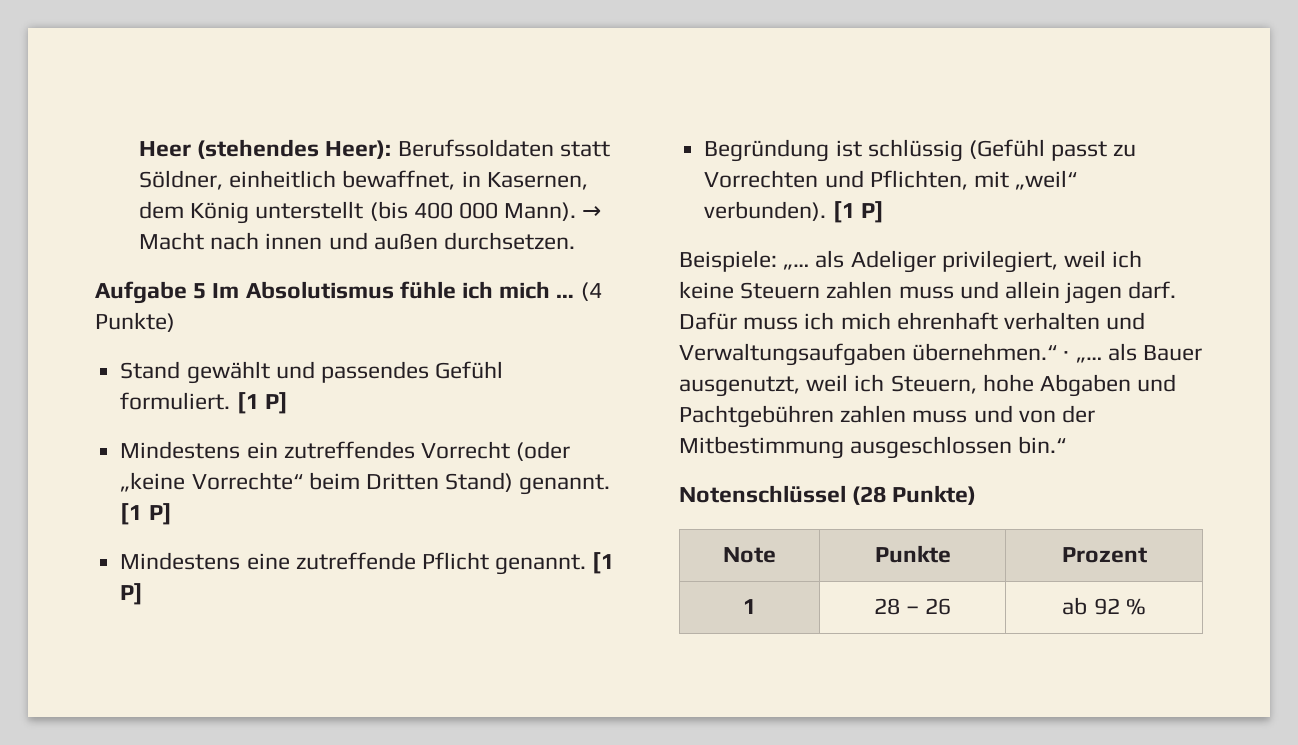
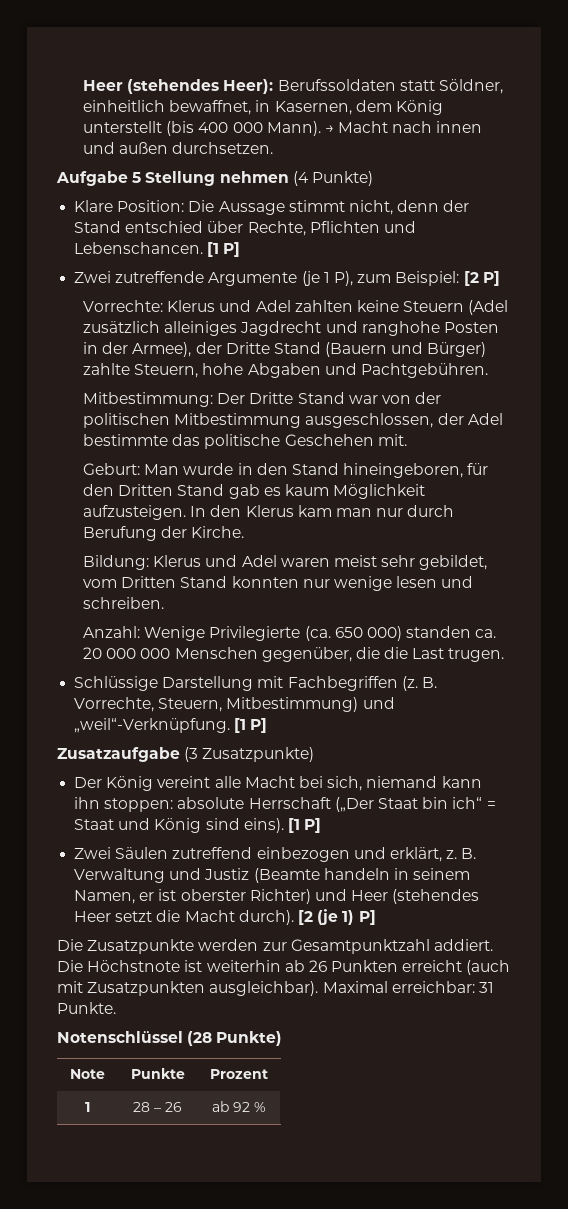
- Aufgabe 5 Im Absolutismus fühle ich mich … (4 Punkte)
- Stand gewählt und passendes Gefühl formuliert. [1 P]
- Mindestens ein zutreffendes Vorrecht (oder „keine Vorrechte“ beim Dritten Stand) genannt. [1 P]
- Mindestens eine zutreffende Pflicht genannt. [1 P]
- Begründung ist schlüssig (Gefühl passt zu Vorrechten und Pflichten, mit „weil“ verbunden). [1 P]
- Beispiele: „… als Adeliger privilegiert, weil ich keine Steuern zahlen muss und allein jagen darf. Dafür muss ich mich ehrenhaft verhalten und Verwaltungsaufgaben übernehmen.“ · „… als Bauer ausgenutzt, weil ich Steuern, hohe Abgaben und Pachtgebühren zahlen muss und von der Mitbestimmung ausgeschlossen bin.“
+ Aufgabe 5 Stellung nehmen (4 Punkte)
+ Klare Position: Die Aussage stimmt nicht, denn der Stand entschied über Rechte, Pflichten und Lebenschancen. [1 P]
+ Zwei zutreffende Argumente (je 1 P), zum Beispiel: [2 P]
+ Vorrechte: Klerus und Adel zahlten keine Steuern (Adel zusätzlich alleiniges Jagdrecht und ranghohe Posten in der Armee), der Dritte Stand (Bauern und Bürger) zahlte Steuern, hohe Abgaben und Pachtgebühren.
+ Mitbestimmung: Der Dritte Stand war von der politischen Mitbestimmung ausgeschlossen, der Adel bestimmte das politische Geschehen mit.
+ Geburt: Man wurde in den Stand hineingeboren, für den Dritten Stand gab es kaum Möglichkeit aufzusteigen. In den Klerus kam man nur durch Berufung der Kirche.
+ Bildung: Klerus und Adel waren meist sehr gebildet, vom Dritten Stand konnten nur wenige lesen und schreiben.
+ Anzahl: Wenige Privilegierte (ca. 650 000) standen ca. 20 000 000 Menschen gegenüber, die die Last trugen.
+ Schlüssige Darstellung mit Fachbegriffen (z. B. Vorrechte, Steuern, Mitbestimmung) und „weil“-Verknüpfung. [1 P]
+ Zusatzaufgabe (3 Zusatzpunkte)
+ Der König vereint alle Macht bei sich, niemand kann ihn stoppen: absolute Herrschaft („Der Staat bin ich“ = Staat und König sind eins). [1 P]
+ Zwei Säulen zutreffend einbezogen und erklärt, z. B. Verwaltung und Justiz (Beamte handeln in seinem Namen, er ist oberster Richter) und Heer (stehendes Heer setzt die Macht durch). [2 (je 1) P]
+ Die Zusatzpunkte werden zur Gesamtpunktzahl addiert. Die Höchstnote ist weiterhin ab 26 Punkten erreicht (auch mit Zusatzpunkten ausgleichbar). Maximal erreichbar: 31 Punkte.

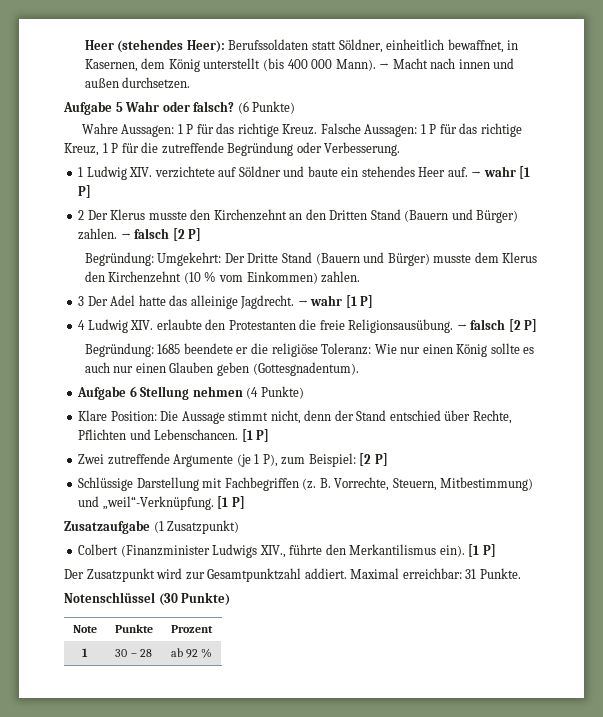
- Aufgabe 5 Stellung nehmen (4 Punkte)
+ Aufgabe 5 Wahr oder falsch? (6 Punkte)
+ Wahre Aussagen: 1 P für das richtige Kreuz. Falsche Aussagen: 1 P für das richtige Kreuz, 1 P für die zutreffende Begründung oder Verbesserung.
+ 1 Ludwig XIV. verzichtete auf Söldner und baute ein stehendes Heer auf. → wahr [1 P]
+ 2 Der Klerus musste den Kirchenzehnt an den Dritten Stand (Bauern und Bürger) zahlen. → falsch [2 P]
+ Begründung: Umgekehrt: Der Dritte Stand (Bauern und Bürger) musste dem Klerus den Kirchenzehnt (10 % vom Einkommen) zahlen.
+ 3 Der Adel hatte das alleinige Jagdrecht. → wahr [1 P]
+ 4 Ludwig XIV. erlaubte den Protestanten die freie Religionsausübung. → falsch [2 P]
+ Begründung: 1685 beendete er die religiöse Toleranz: Wie nur einen König sollte es auch nur einen Glauben geben (Gottesgnadentum).
+ Aufgabe 6 Stellung nehmen (4 Punkte)
- Vorrechte: Klerus und Adel zahlten keine Steuern (Adel zusätzlich alleiniges Jagdrecht und ranghohe Posten in der Armee), der Dritte Stand (Bauern und Bürger) zahlte Steuern, hohe Abgaben und Pachtgebühren.
- Mitbestimmung: Der Dritte Stand war von der politischen Mitbestimmung ausgeschlossen, der Adel bestimmte das politische Geschehen mit.
- Geburt: Man wurde in den Stand hineingeboren, für den Dritten Stand gab es kaum Möglichkeit aufzusteigen. In den Klerus kam man nur durch Berufung der Kirche.
- Bildung: Klerus und Adel waren meist sehr gebildet, vom Dritten Stand konnten nur wenige lesen und schreiben.
- Anzahl: Wenige Privilegierte (ca. 650 000) standen ca. 20 000 000 Menschen gegenüber, die die Last trugen.
- Zusatzaufgabe (3 Zusatzpunkte)
- Der König vereint alle Macht bei sich, niemand kann ihn stoppen: absolute Herrschaft („Der Staat bin ich“ = Staat und König sind eins). [1 P]
- Zwei Säulen zutreffend einbezogen und erklärt, z. B. Verwaltung und Justiz (Beamte handeln in seinem Namen, er ist oberster Richter) und Heer (stehendes Heer setzt die Macht durch). [2 (je 1) P]
- Die Zusatzpunkte werden zur Gesamtpunktzahl addiert. Die Höchstnote ist weiterhin ab 26 Punkten erreicht (auch mit Zusatzpunkten ausgleichbar).
+ Zusatzaufgabe (1 Zusatzpunkt)
+ Colbert (Finanzminister Ludwigs XIV., führte den Merkantilismus ein). [1 P]
+ Der Zusatzpunkt wird zur Gesamtpunktzahl addiert.
- Notenschlüssel (28 Punkte)
+ Notenschlüssel (30 Punkte)
- 1 | 28 – 26 | ab 92 %
+ 1 | 30 – 28 | ab 92 %

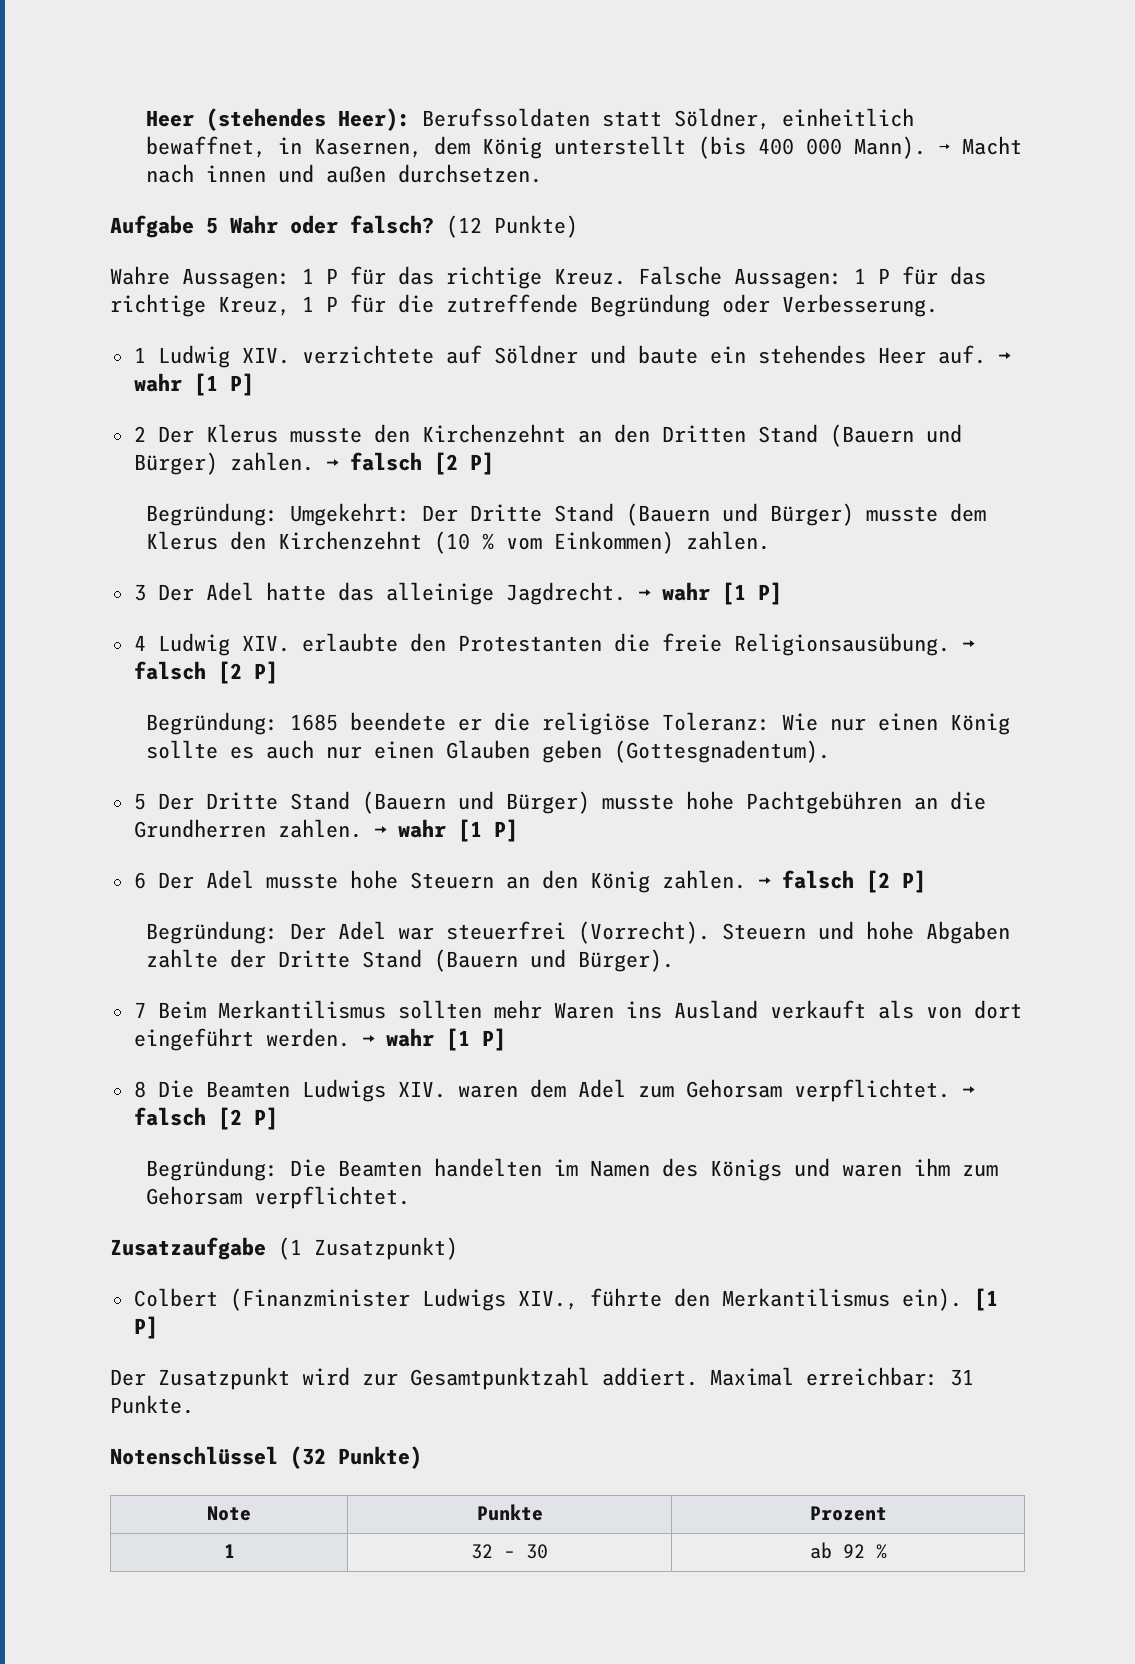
- (6 Punkte)
+ (12 Punkte)
- Aufgabe 6 Stellung nehmen (4 Punkte)
- Klare Position: Die Aussage stimmt nicht, denn der Stand entschied über Rechte, Pflichten und Lebenschancen. [1 P]
- Zwei zutreffende Argumente (je 1 P), zum Beispiel: [2 P]
- Schlüssige Darstellung mit Fachbegriffen (z. B. Vorrechte, Steuern, Mitbestimmung) und „weil“-Verknüpfung. [1 P]
+ 5 Der Dritte Stand (Bauern und Bürger) musste hohe Pachtgebühren an die Grundherren zahlen. → wahr [1 P]
+ 6 Der Adel musste hohe Steuern an den König zahlen. → falsch [2 P]
+ Begründung: Der Adel war steuerfrei (Vorrecht). Steuern und hohe Abgaben zahlte der Dritte Stand (Bauern und Bürger).
+ 7 Beim Merkantilismus sollten mehr Waren ins Ausland verkauft als von dort eingeführt werden. → wahr [1 P]
+ 8 Die Beamten Ludwigs XIV. waren dem Adel zum Gehorsam verpflichtet. → falsch [2 P]
+ Begründung: Die Beamten handelten im Namen des Königs und waren ihm zum Gehorsam verpflichtet.
- Notenschlüssel (30 Punkte)
+ Notenschlüssel (32 Punkte)
- 1 | 30 – 28 | ab 92 %
+ 1 | 32 – 30 | ab 92 %

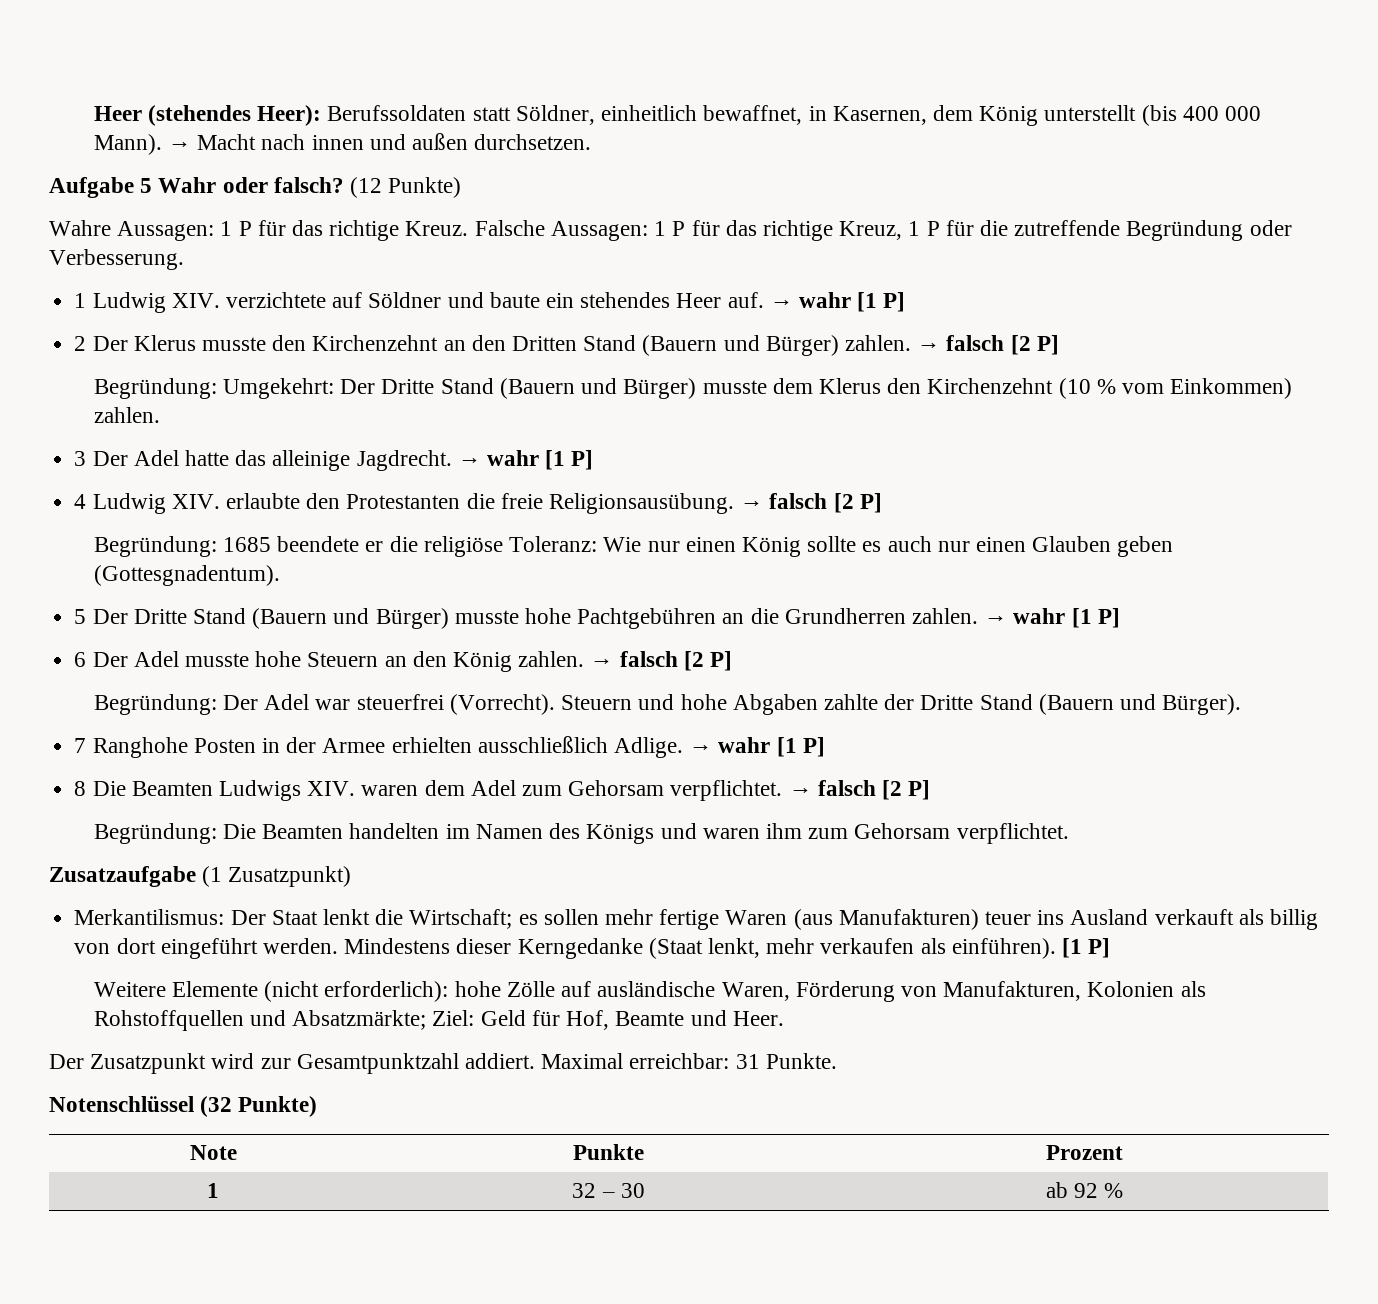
- 7 Beim Merkantilismus sollten mehr Waren ins Ausland verkauft als von dort eingeführt werden.
+ 7 Ranghohe Posten in der Armee erhielten ausschließlich Adlige.
- Colbert (Finanzminister Ludwigs XIV., führte den Merkantilismus ein). [1 P]
+ Merkantilismus: Der Staat lenkt die Wirtschaft; es sollen mehr fertige Waren (aus Manufakturen) teuer ins Ausland verkauft als billig von dort eingeführt werden. Mindestens dieser Kerngedanke (Staat lenkt, mehr verkaufen als einführen). [1 P]
+ Weitere Elemente (nicht erforderlich): hohe Zölle auf ausländische Waren, Förderung von Manufakturen, Kolonien als Rohstoffquellen und Absatzmärkte; Ziel: Geld für Hof, Beamte und Heer.

